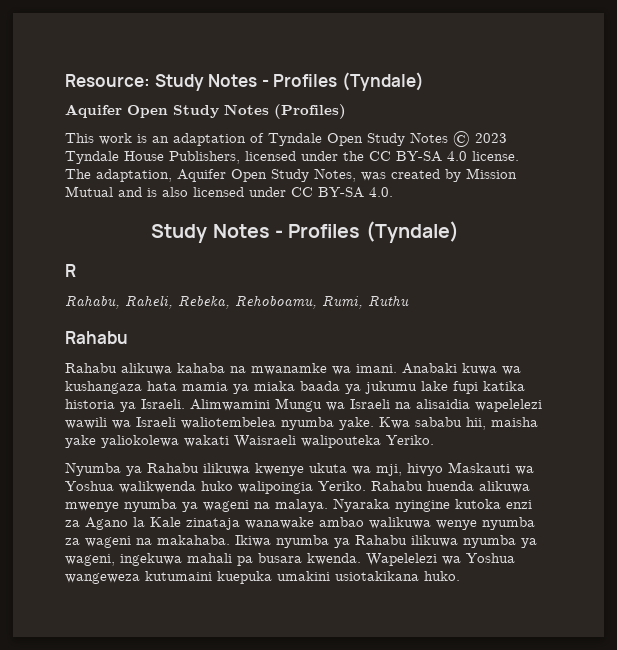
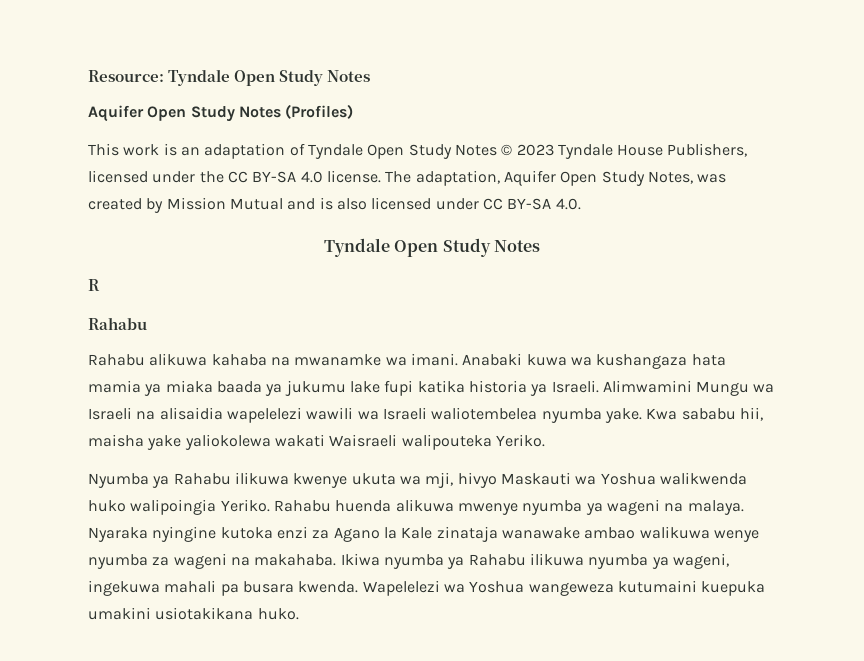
- Resource: Study Notes - Profiles (Tyndale)
+ Resource: Tyndale Open Study Notes
  The adaptation, Aquifer Open Study Notes, was created by Mission Mutual and is also licensed under CC BY-SA 4.0.
- Study Notes - Profiles (Tyndale)
+ Tyndale Open Study Notes
  R
- Rahabu, Raheli, Rebeka, Rehoboamu, Rumi, Ruthu

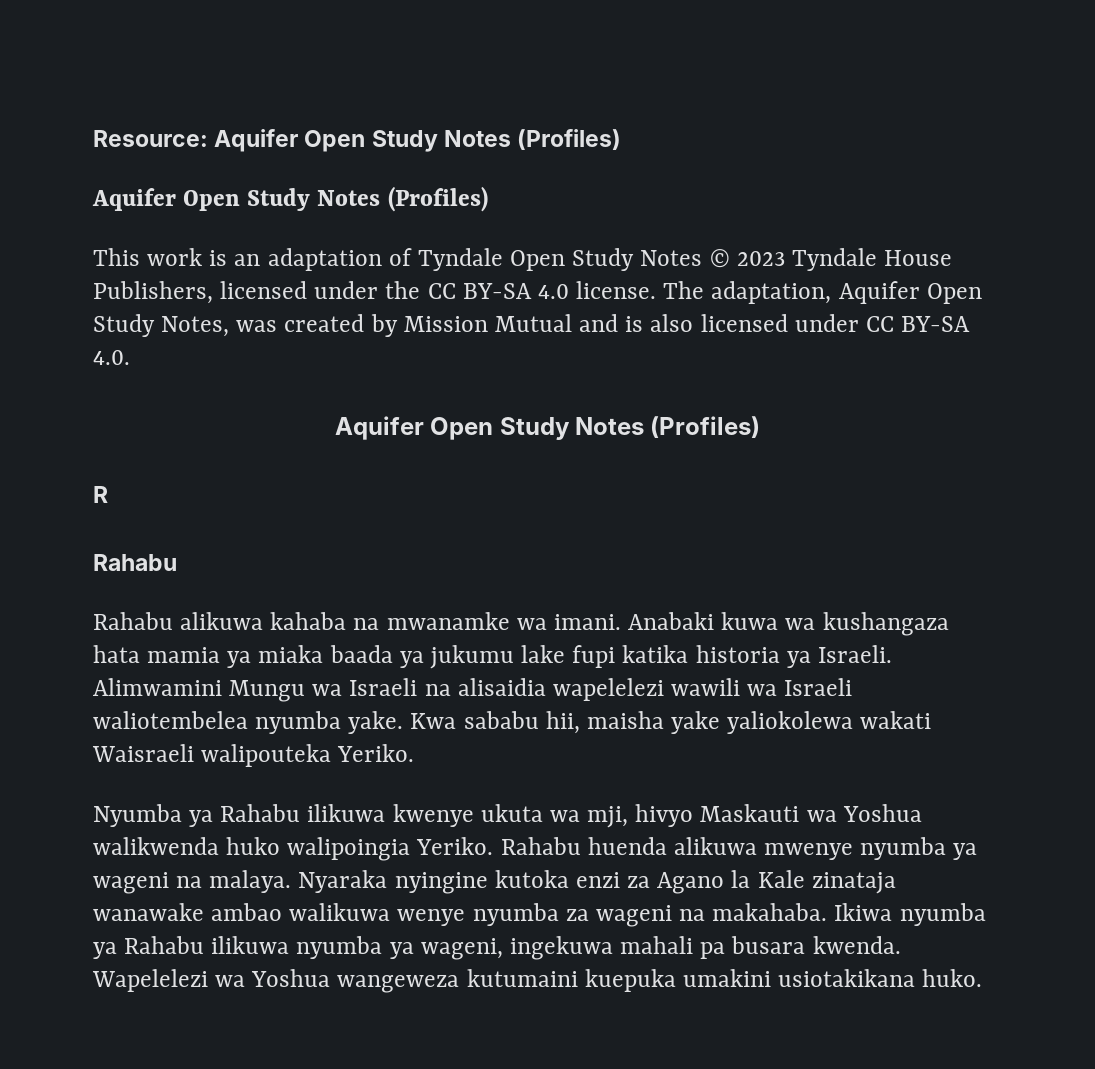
- Resource: Tyndale Open Study Notes
+ Resource: Aquifer Open Study Notes (Profiles)
  The adaptation, Aquifer Open Study Notes, was created by Mission Mutual and is also licensed under CC BY-SA 4.0.
- Tyndale Open Study Notes
+ Aquifer Open Study Notes (Profiles)

